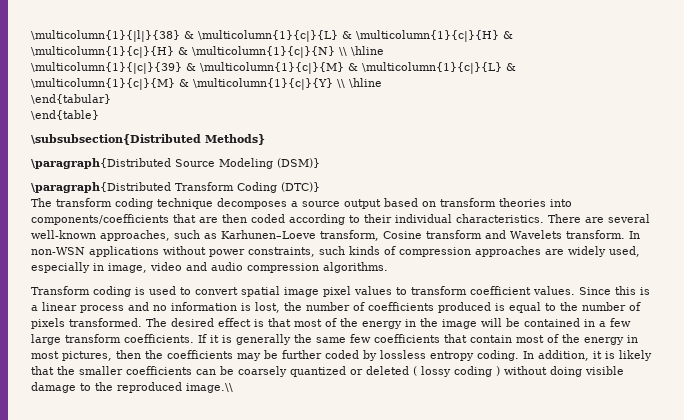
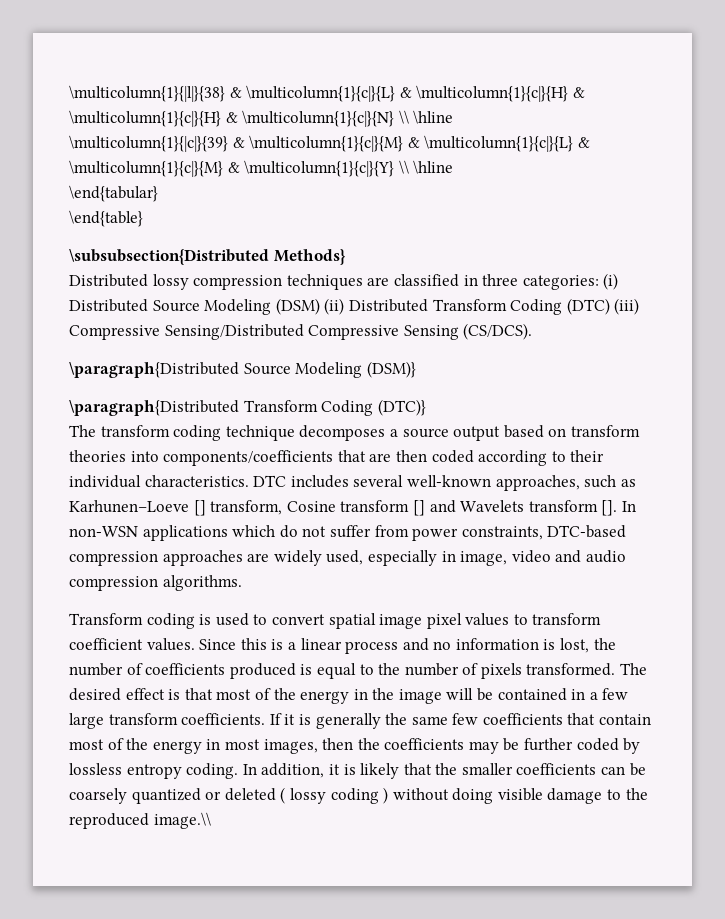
+ Distributed lossy compression techniques are classified in three categories: (i) Distributed Source Modeling (DSM) (ii) Distributed Transform Coding (DTC) (iii) Compressive Sensing/Distributed Compressive Sensing (CS/DCS).
- There are several well-known approaches, such as Karhunen–Loeve transform, Cosine transform and Wavelets transform.
+ DTC includes several well-known approaches, such as Karhunen–Loeve [] transform, Cosine transform [] and Wavelets transform [].
- In non-WSN applications without power constraints, such kinds of compression approaches are widely used, especially in image, video and audio compression algorithms.
+ In non-WSN applications which do not suffer from power constraints, DTC-based compression approaches are widely used, especially in image, video and audio compression algorithms.
- If it is generally the same few coefficients that contain most of the energy in most pictures, then the coefficients may be further coded by lossless entropy coding.
+ If it is generally the same few coefficients that contain most of the energy in most images, then the coefficients may be further coded by lossless entropy coding.

